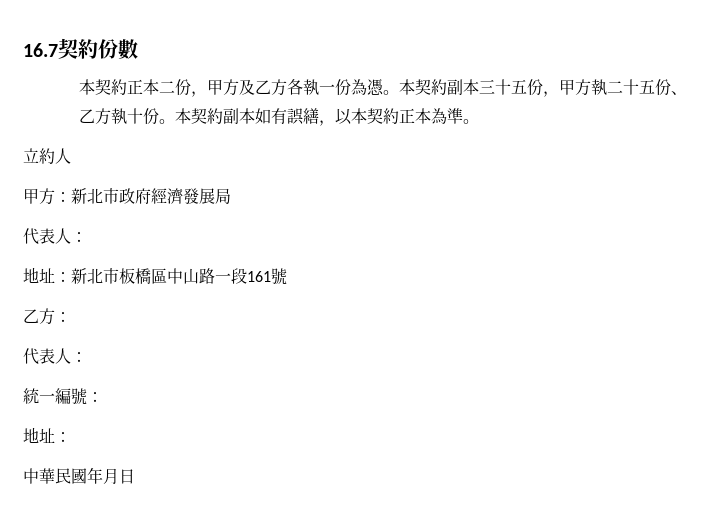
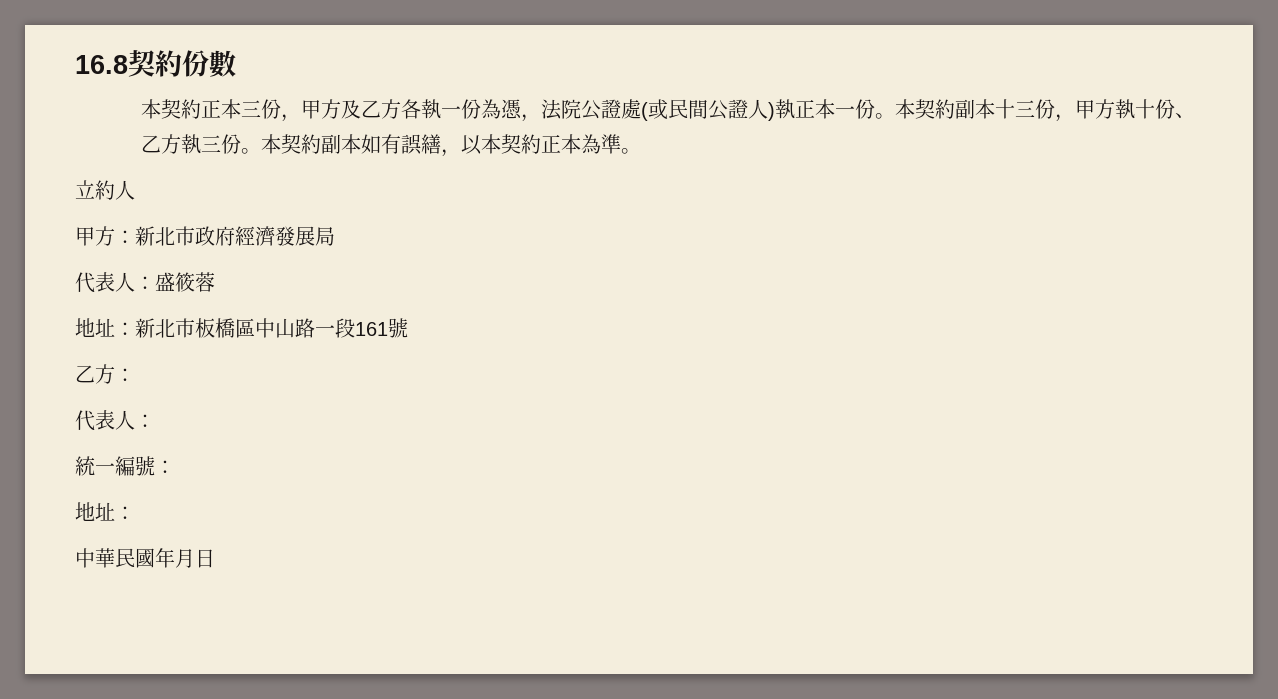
- 16.7契約份數
+ 16.8契約份數
- 本契約正本二份，甲方及乙方各執一份為憑。本契約副本三十五份，甲方執二十五份、乙方執十份。
+ 本契約正本三份，甲方及乙方各執一份為憑，法院公證處(或民間公證人)執正本一份。本契約副本十三份，甲方執十份、乙方執三份。
  甲方：新北市政府經濟發展局
- 代表人：
+ 代表人：盛筱蓉

